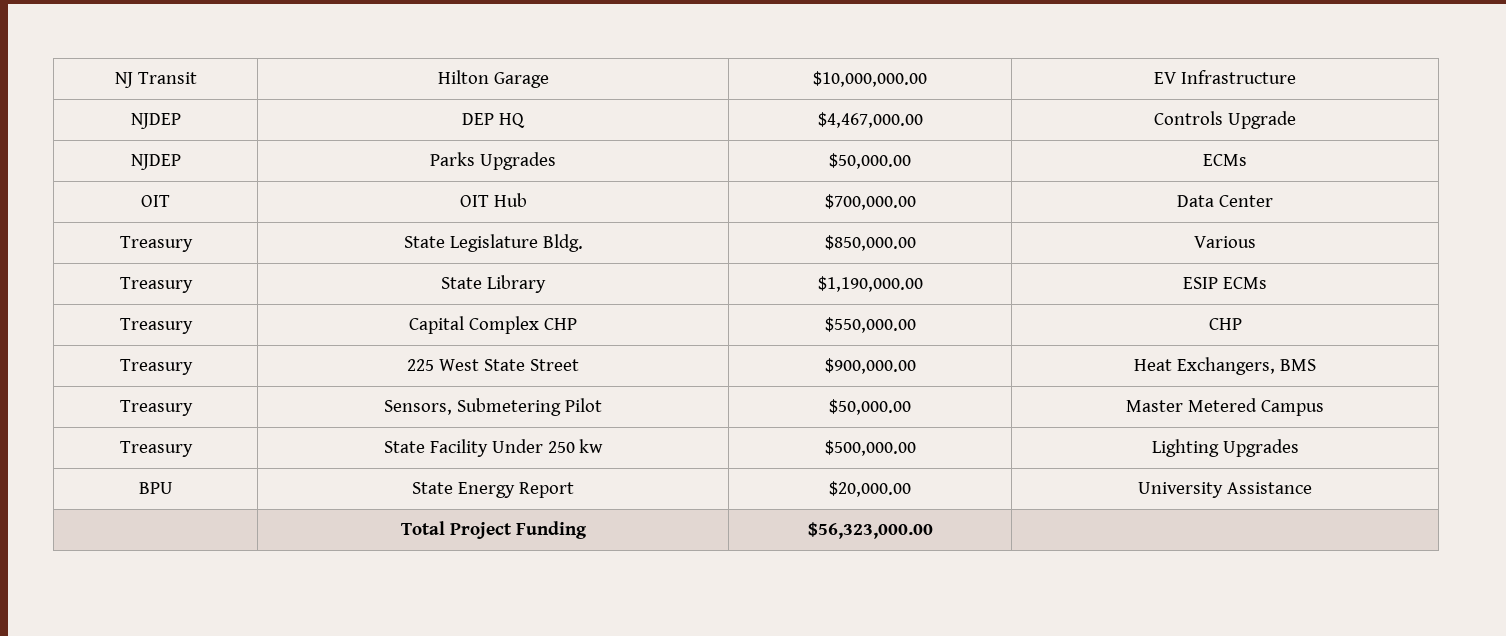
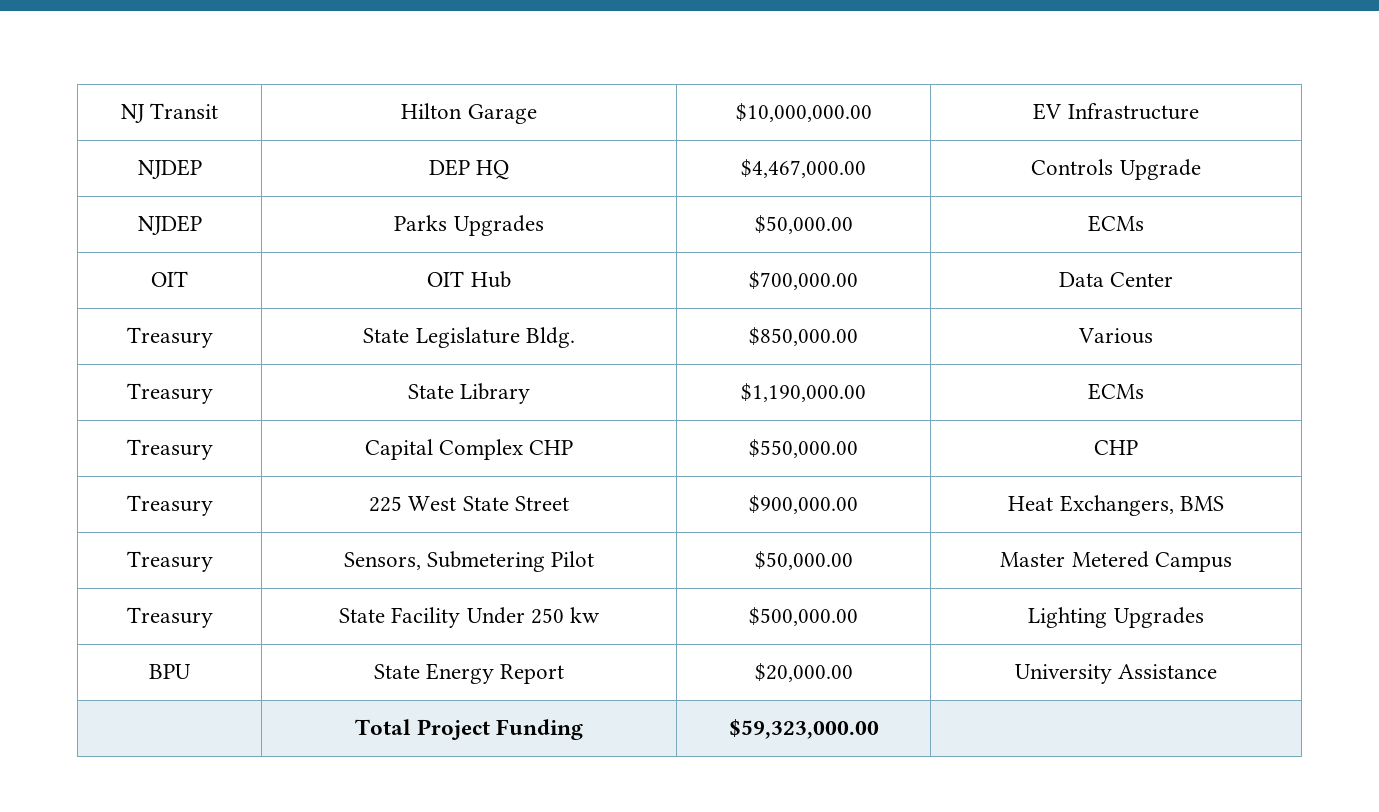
- Treasury | State Library | $1,190,000.00 | ESIP ECMs
+ Treasury | State Library | $1,190,000.00 | ECMs
- | Total Project Funding | $56,323,000.00 |
+ | Total Project Funding | $59,323,000.00 |

